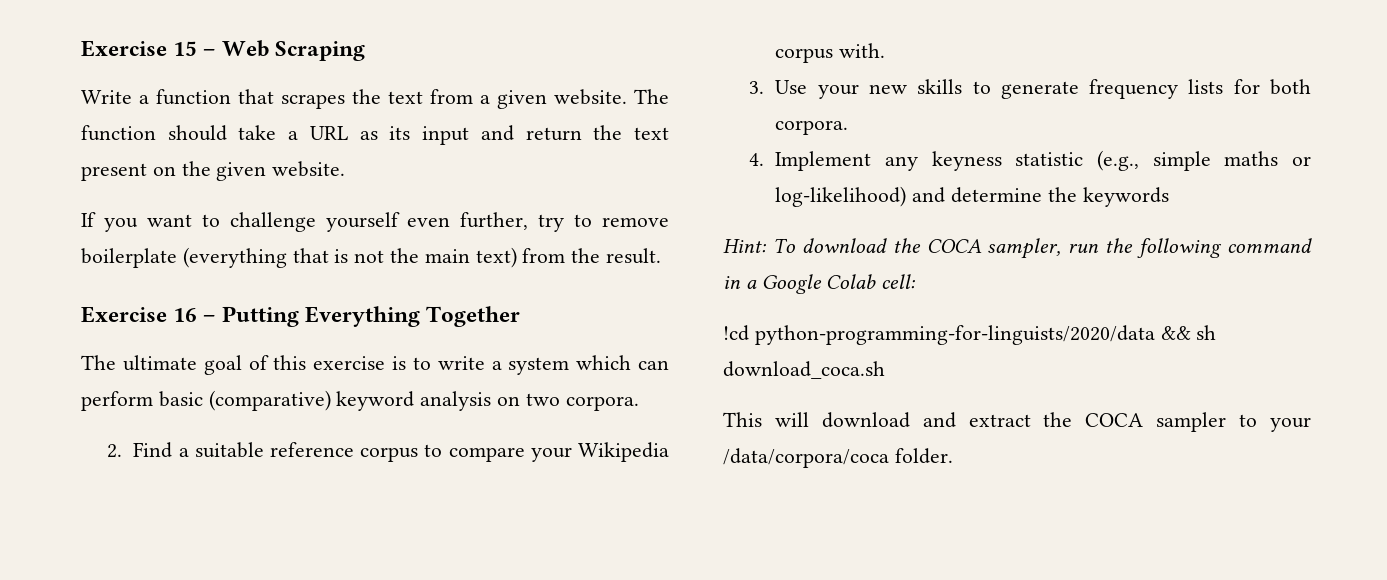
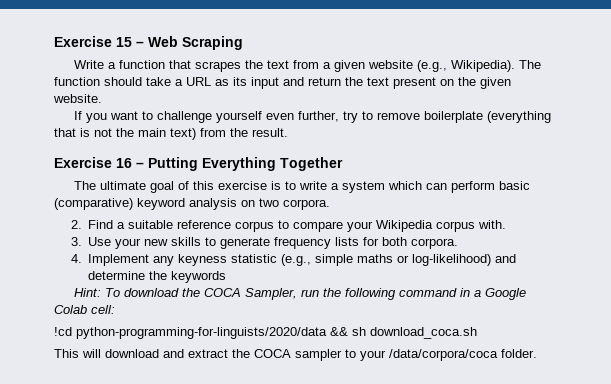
- Write a function that scrapes the text from a given website.
+ Write a function that scrapes the text from a given website (e.g., Wikipedia).
- Hint: To download the COCA sampler, run the following command in a Google Colab cell:
+ Hint: To download the COCA Sampler, run the following command in a Google Colab cell:

